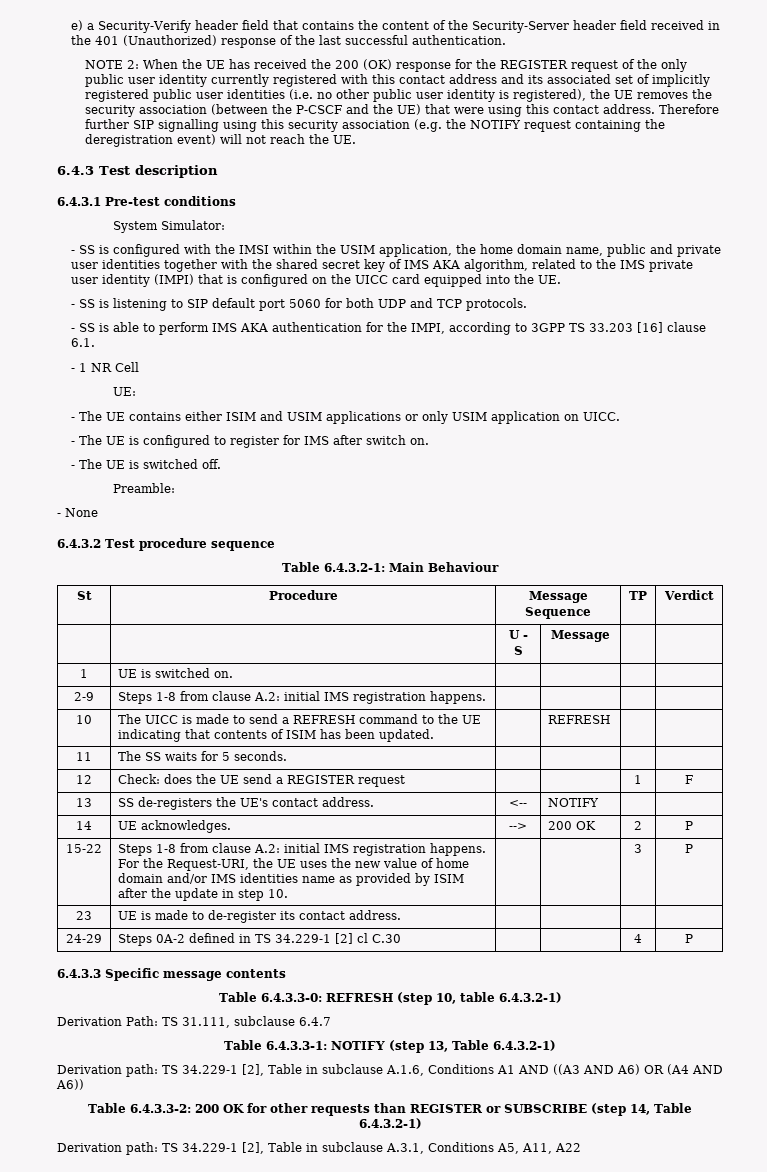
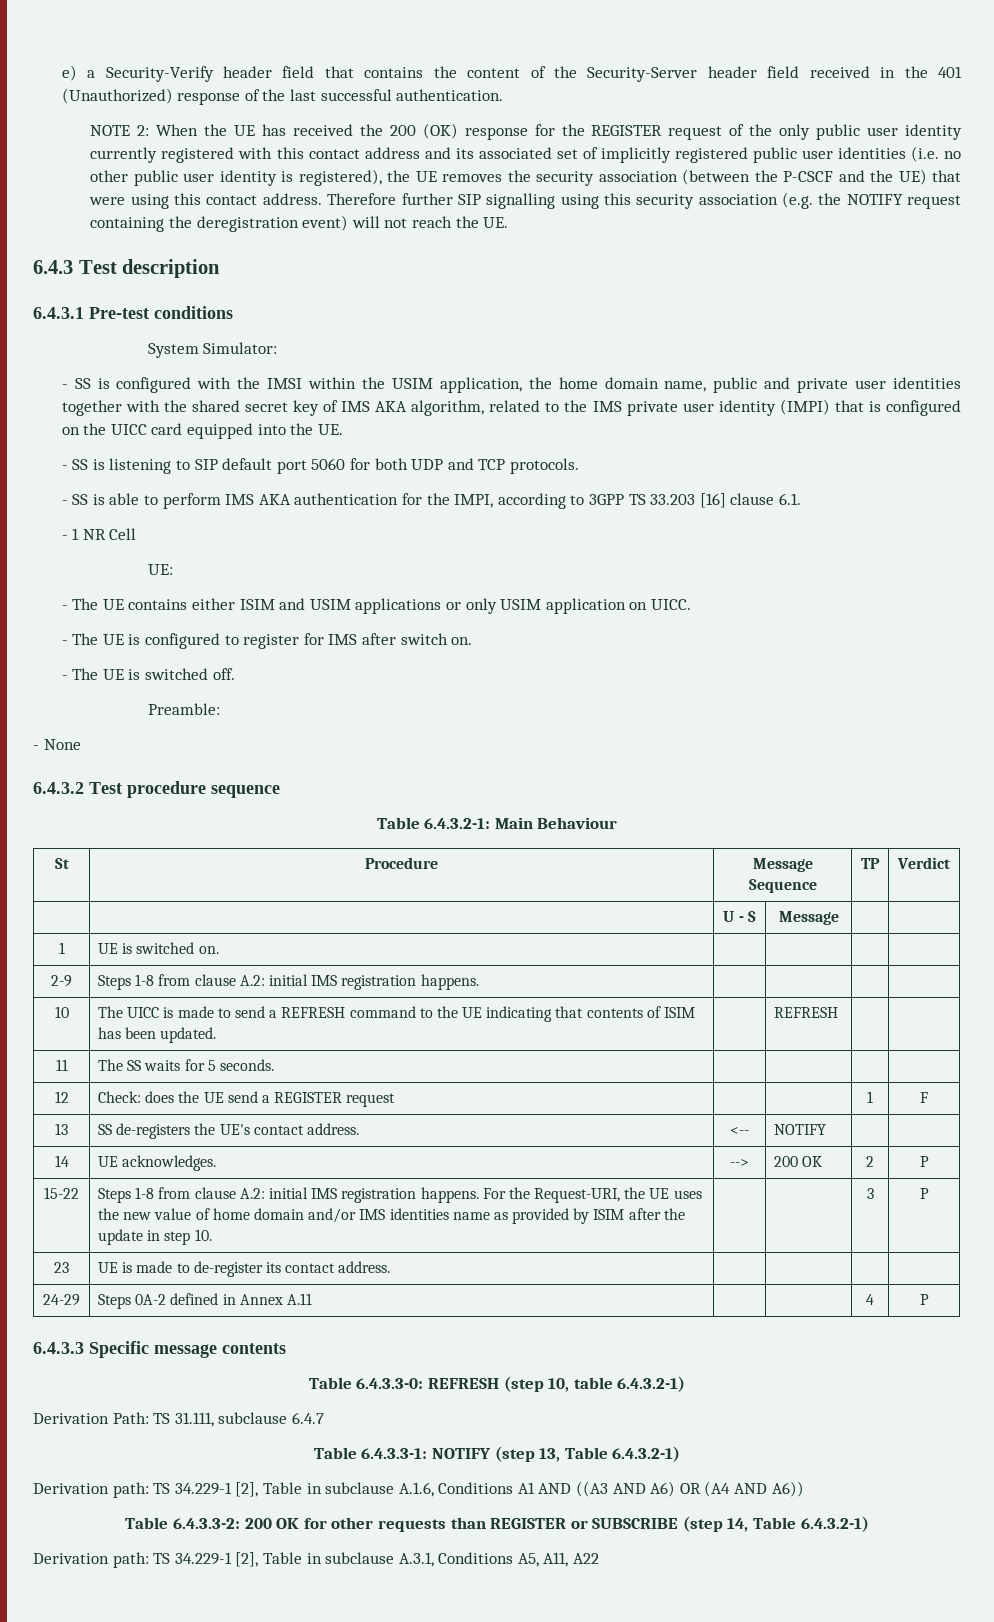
- 24-29 | Steps 0A-2 defined in TS 34.229-1 [2] cl C.30 | | | 4 | P
+ 24-29 | Steps 0A-2 defined in Annex A.11 | | | 4 | P

